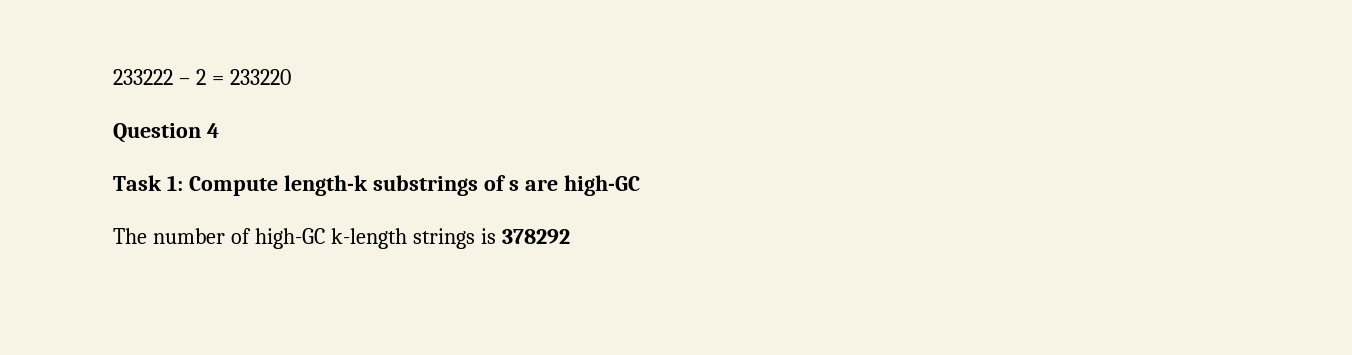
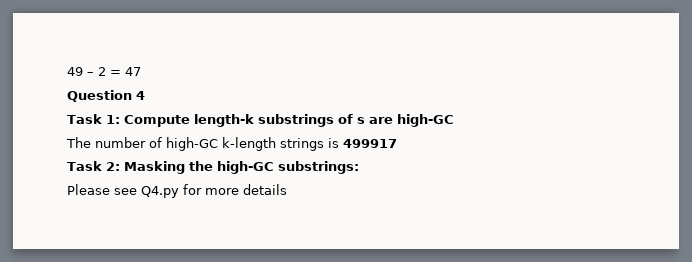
- 233222 – 2 = 233220
+ 49 – 2 = 47
- The number of high-GC k-length strings is 378292
+ The number of high-GC k-length strings is 499917
+ Task 2: Masking the high-GC substrings:
+ Please see Q4.py for more details

